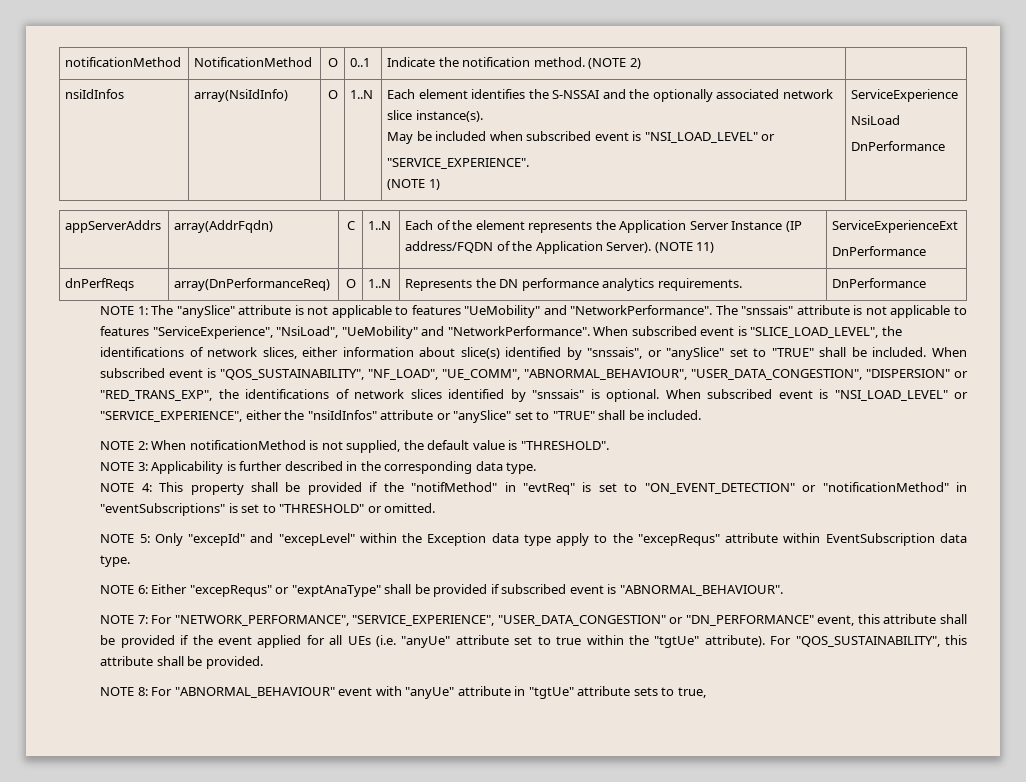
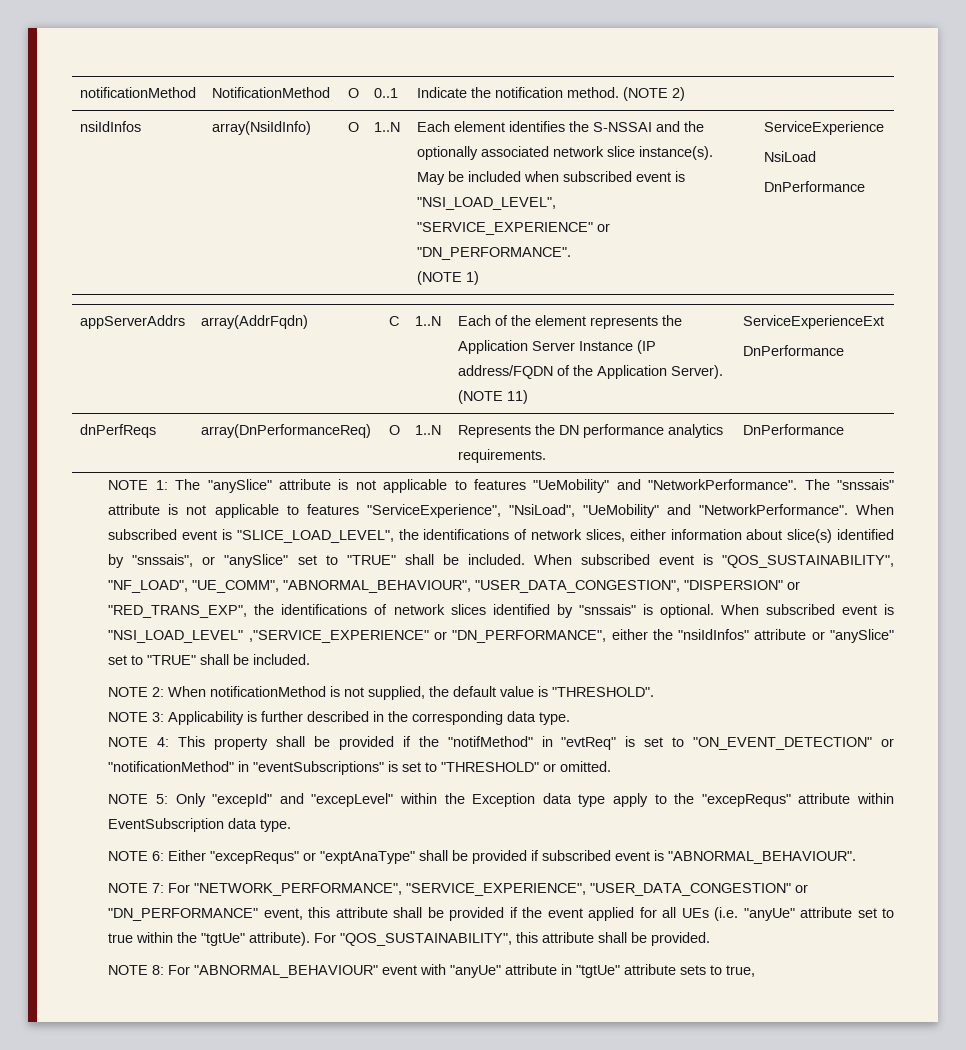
  nsiIdInfos | array(NsiIdInfo) | O | 1..N | Each element identifies the S-NSSAI and the optionally associated network slice instance(s).
- May be included when subscribed event is "NSI_LOAD_LEVEL" or
- "SERVICE_EXPERIENCE".
+ May be included when subscribed event is "NSI_LOAD_LEVEL",
+ "SERVICE_EXPERIENCE" or "DN_PERFORMANCE".
- When subscribed event is "NSI_LOAD_LEVEL" or "SERVICE_EXPERIENCE", either the "nsiIdInfos" attribute or "anySlice" set to "TRUE" shall be included.
+ When subscribed event is "NSI_LOAD_LEVEL" ,"SERVICE_EXPERIENCE" or "DN_PERFORMANCE", either the "nsiIdInfos" attribute or "anySlice" set to "TRUE" shall be included.

